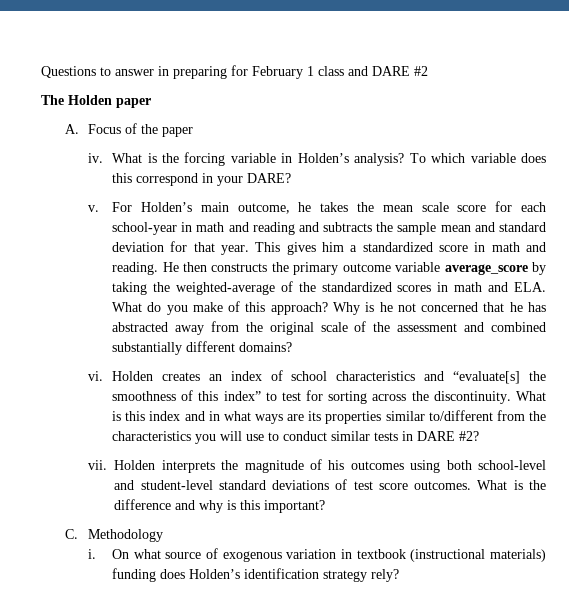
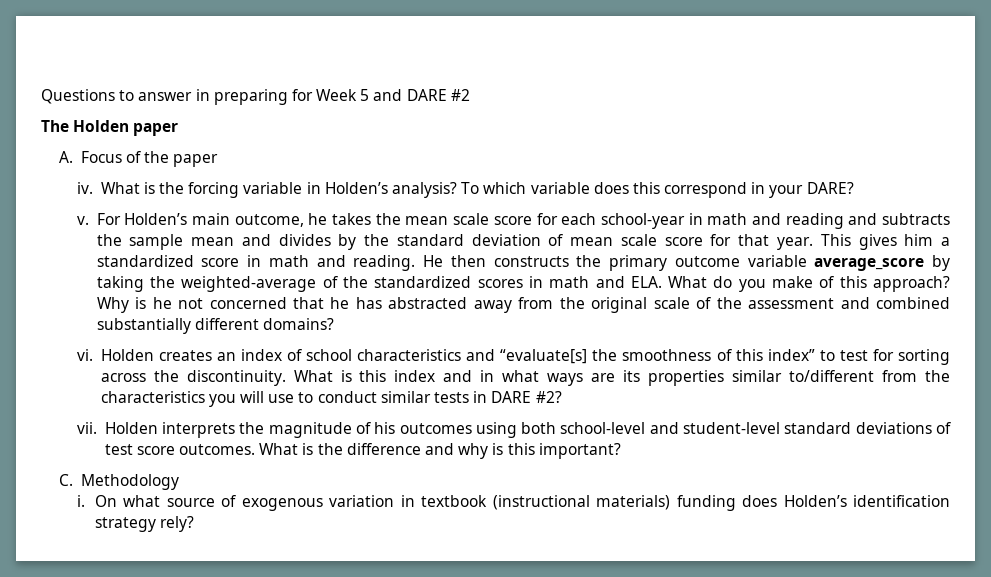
- Questions to answer in preparing for February 1 class and DARE #2
+ Questions to answer in preparing for Week 5 and DARE #2
- For Holden’s main outcome, he takes the mean scale score for each school-year in math and reading and subtracts the sample mean and standard deviation for that year.
+ For Holden’s main outcome, he takes the mean scale score for each school-year in math and reading and subtracts the sample mean and divides by the standard deviation of mean scale score for that year.

